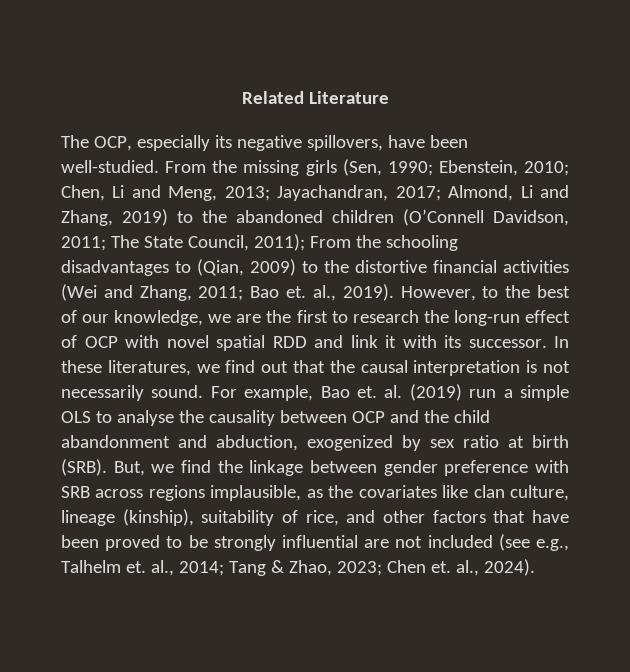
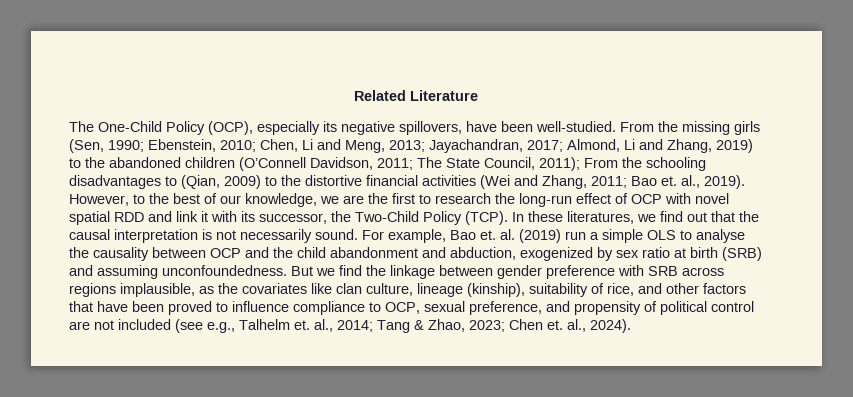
- The OCP, especially its negative spillovers, have been well-studied.
+ The One-Child Policy (OCP), especially its negative spillovers, have been well-studied.
- However, to the best of our knowledge, we are the first to research the long-run effect of OCP with novel spatial RDD and link it with its successor.
+ However, to the best of our knowledge, we are the first to research the long-run effect of OCP with novel spatial RDD and link it with its successor, the Two-Child Policy (TCP).
- For example, Bao et. al. (2019) run a simple OLS to analyse the causality between OCP and the child abandonment and abduction, exogenized by sex ratio at birth (SRB). But, we find the linkage between gender preference with SRB across regions implausible, as the covariates like clan culture, lineage (kinship), suitability of rice, and other factors that have been proved to be strongly influential are not included (see e.g., Talhelm et. al., 2014;
+ For example, Bao et. al. (2019) run a simple OLS to analyse the causality between OCP and the child abandonment and abduction, exogenized by sex ratio at birth (SRB) and assuming unconfoundedness. But we find the linkage between gender preference with SRB across regions implausible, as the covariates like clan culture, lineage (kinship), suitability of rice, and other factors that have been proved to influence compliance to OCP, sexual preference, and propensity of political control are not included (see e.g., Talhelm et. al., 2014;

